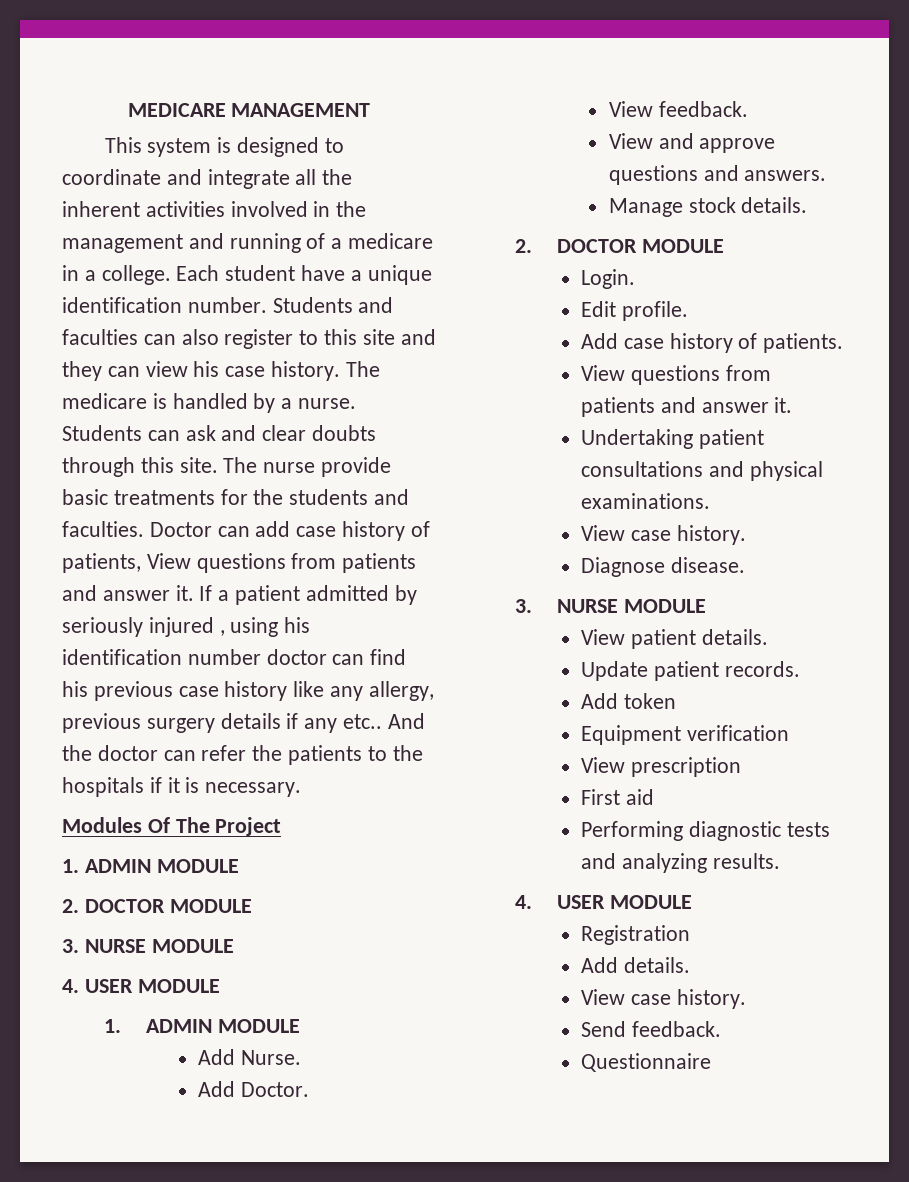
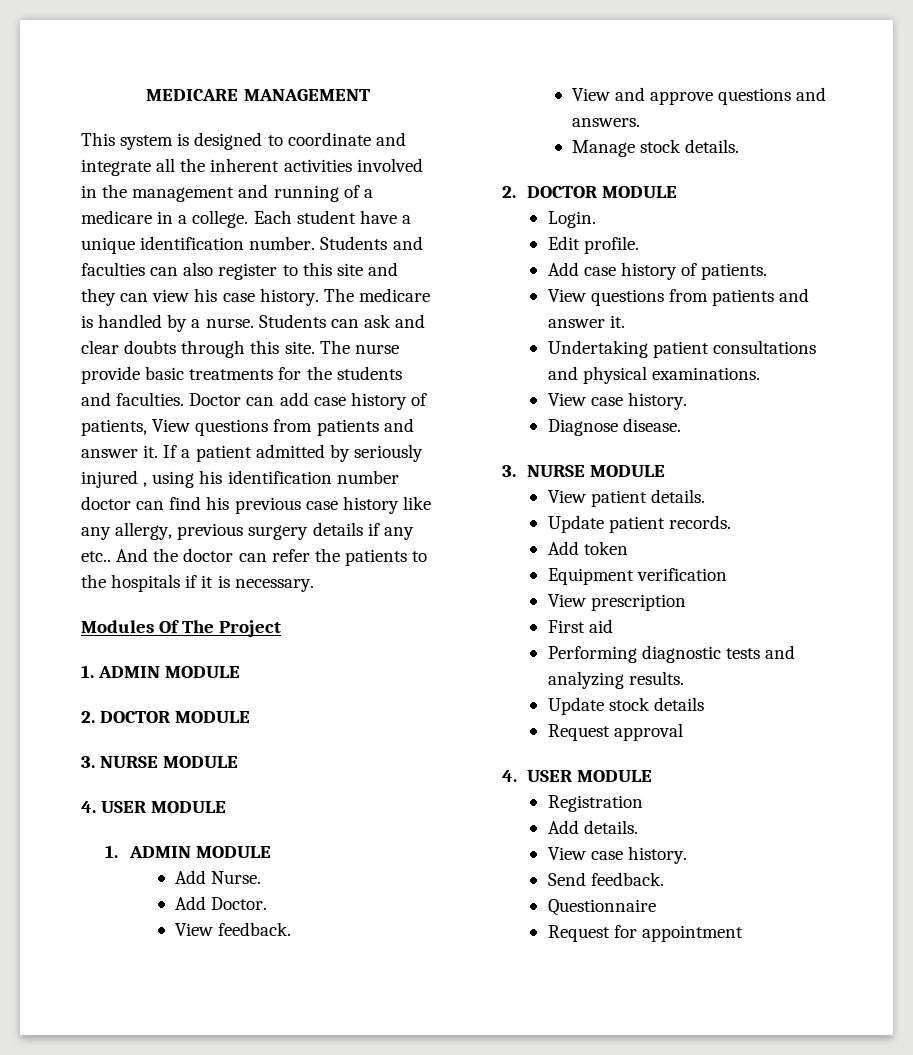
+ Update stock details
+ Request approval
+ Request for appointment

